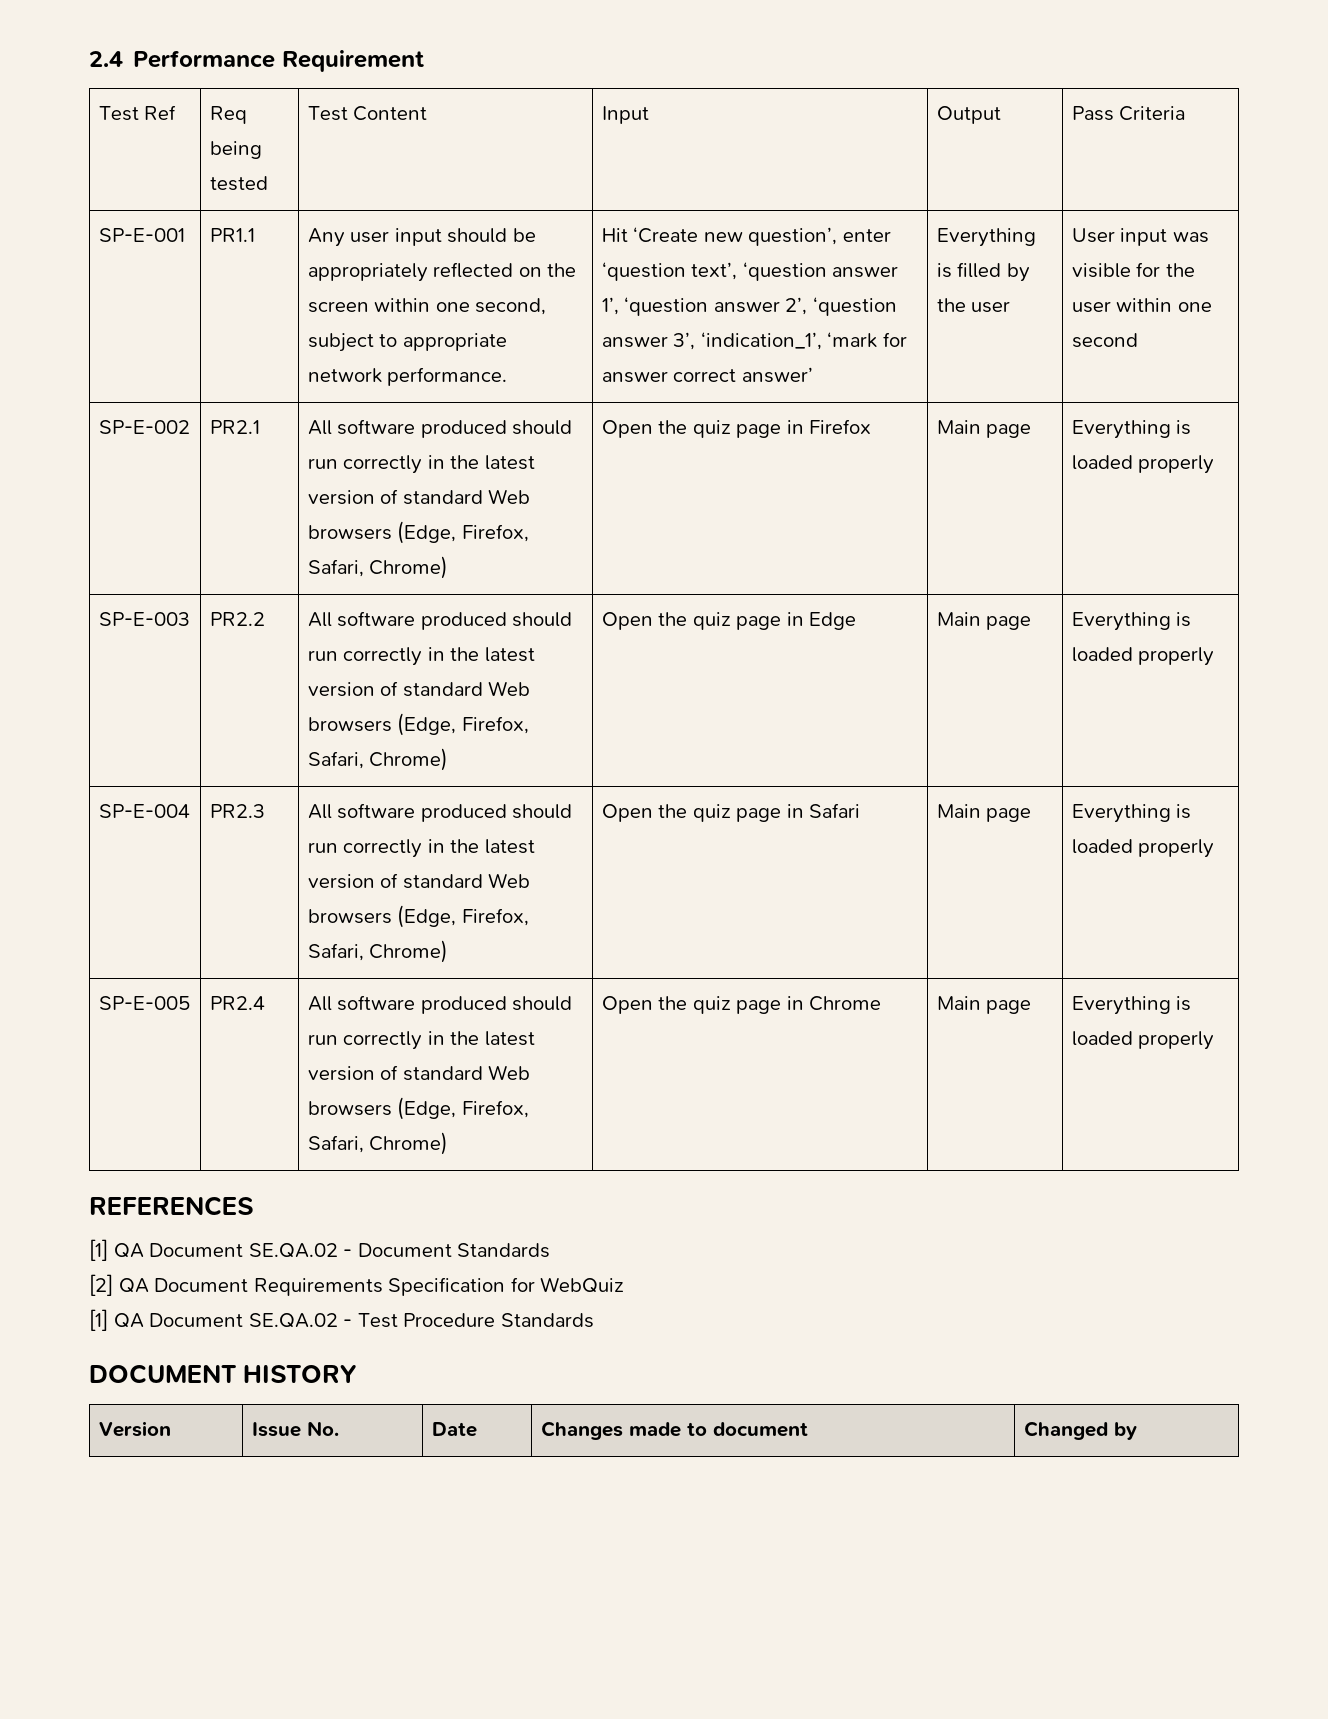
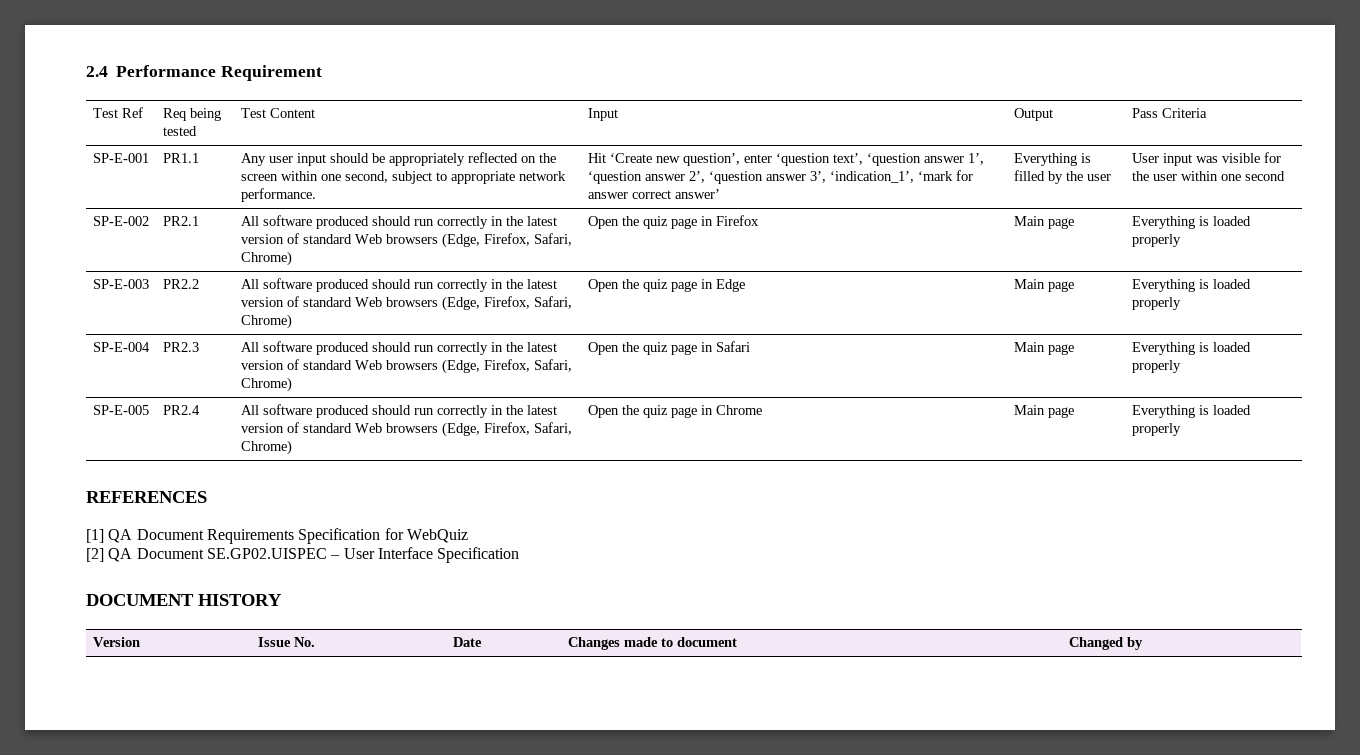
- [1] QA Document SE.QA.02 - Document Standards
- [2] QA Document Requirements Specification for WebQuiz
+ [1] QA Document Requirements Specification for WebQuiz
- [1] QA Document SE.QA.02 - Test Procedure Standards
+ [2] QA Document SE.GP02.UISPEC – User Interface Specification

